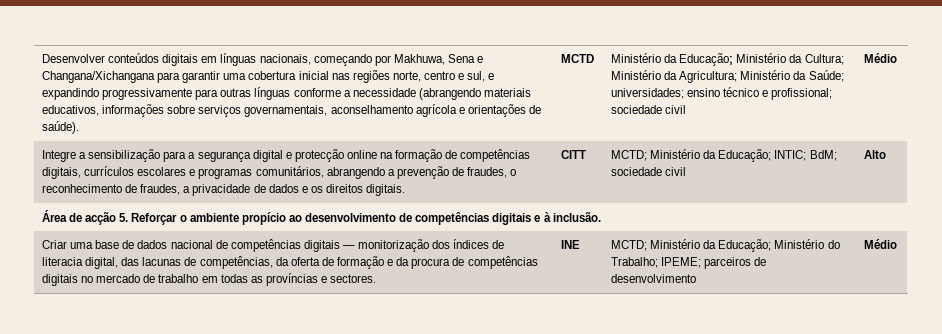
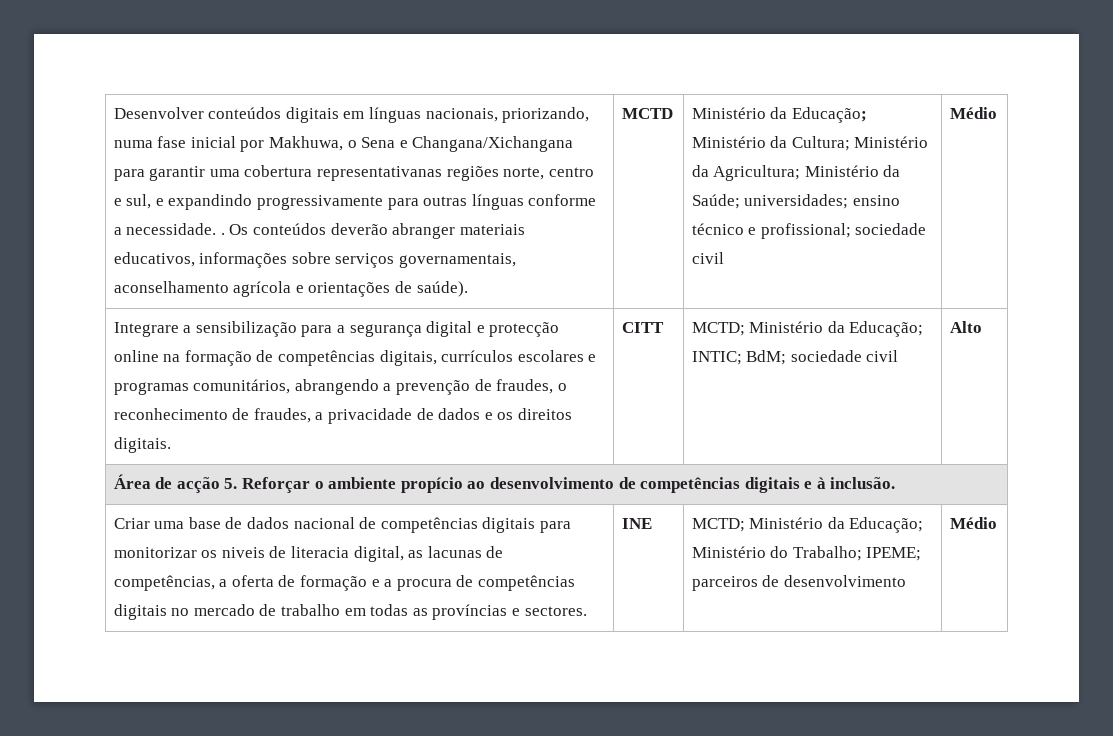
- Desenvolver conteúdos digitais em línguas nacionais, começando por Makhuwa, Sena e Changana/Xichangana para garantir uma cobertura inicial nas regiões norte, centro e sul, e expandindo progressivamente para outras línguas conforme a necessidade (abrangendo materiais educativos, informações sobre serviços governamentais, aconselhamento agrícola e orientações de saúde).
+ Desenvolver conteúdos digitais em línguas nacionais, priorizando, numa fase inicial por Makhuwa, o Sena e Changana/Xichangana para garantir uma cobertura representativanas regiões norte, centro e sul, e expandindo progressivamente para outras línguas conforme a necessidade. . Os conteúdos deverão abranger materiais educativos, informações sobre serviços governamentais, aconselhamento agrícola e orientações de saúde).
- Integre a sensibilização para a segurança digital e protecção online na formação de competências digitais, currículos escolares e programas comunitários, abrangendo a prevenção de fraudes, o reconhecimento de fraudes, a privacidade de dados e os direitos digitais.
+ Integrare a sensibilização para a segurança digital e protecção online na formação de competências digitais, currículos escolares e programas comunitários, abrangendo a prevenção de fraudes, o reconhecimento de fraudes, a privacidade de dados e os direitos digitais.
- Criar uma base de dados nacional de competências digitais — monitorização dos índices de literacia digital, das lacunas de competências, da oferta de formação e da procura de competências digitais no mercado de trabalho em todas as províncias e sectores.
+ Criar uma base de dados nacional de competências digitais para monitorizar os niveis de literacia digital, as lacunas de competências, a oferta de formação e a procura de competências digitais no mercado de trabalho em todas as províncias e sectores.

